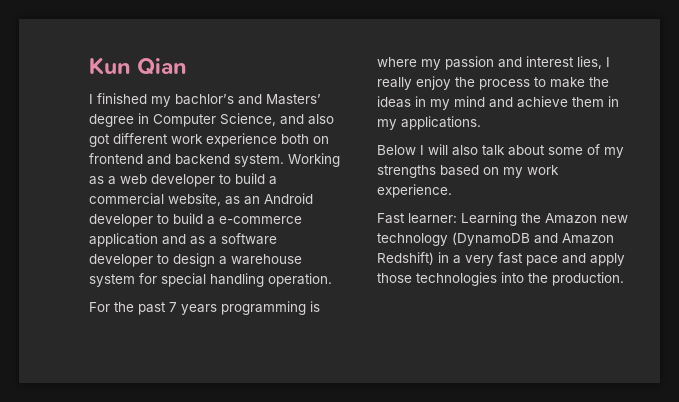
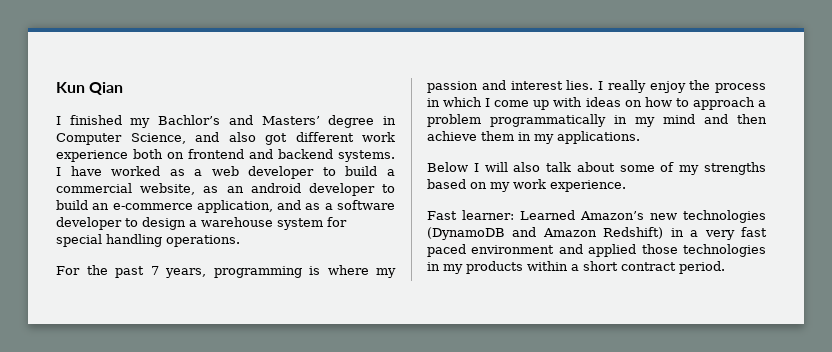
- I finished my bachlor’s and Masters’ degree in Computer Science, and also got different work experience both on frontend and backend system. Working as a web developer to build a commercial website, as an Android developer to build a e-commerce application and as a software developer to design a warehouse system for special handling operation.
+ I finished my Bachlor’s and Masters’ degree in Computer Science, and also got different work experience both on frontend and backend systems. I have worked as a web developer to build a commercial website, as an android developer to build an e-commerce application, and as a software developer to design a warehouse system for special handling operations.
- For the past 7 years programming is where my passion and interest lies, I really enjoy the process to make the ideas in my mind and achieve them in my applications.
+ For the past 7 years, programming is where my passion and interest lies. I really enjoy the process in which I come up with ideas on how to approach a problem programmatically in my mind and then achieve them in my applications.
- Fast learner: Learning the Amazon new technology (DynamoDB and Amazon Redshift) in a very fast pace and apply those technologies into the production.
+ Fast learner: Learned Amazon’s new technologies (DynamoDB and Amazon Redshift) in a very fast paced environment and applied those technologies in my products within a short contract period.

